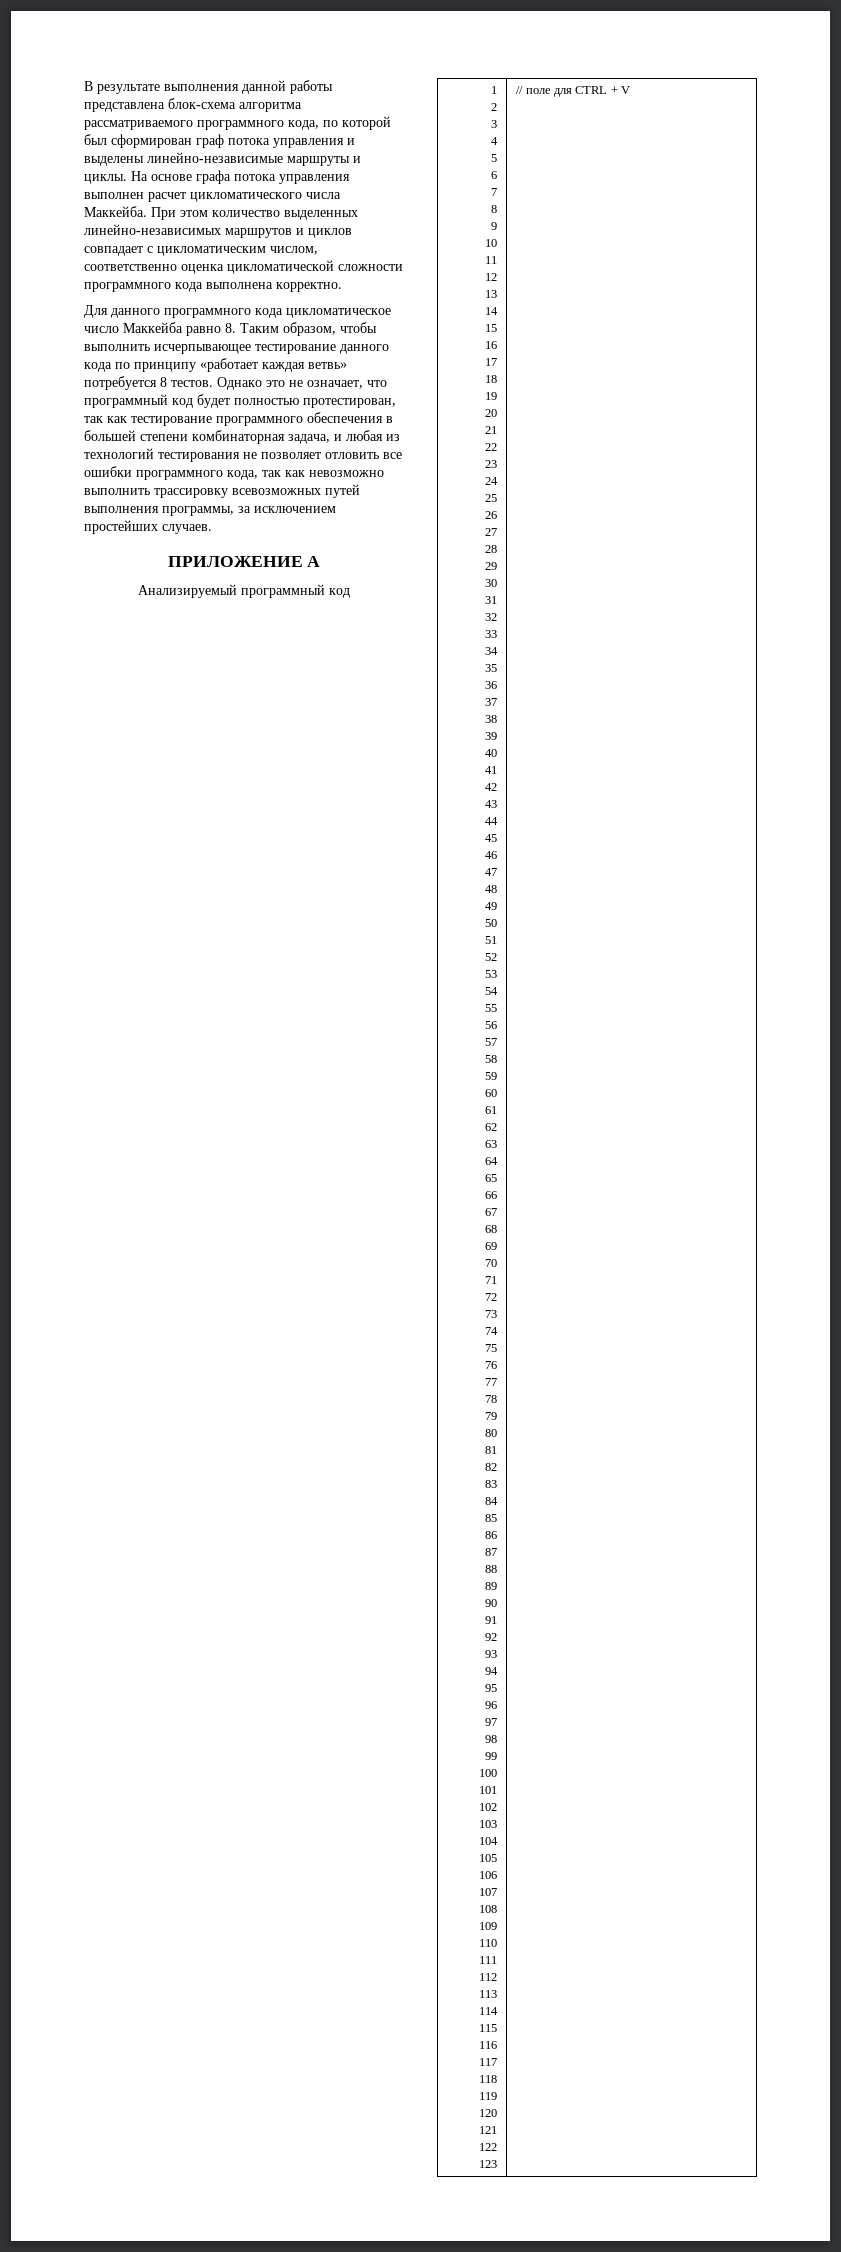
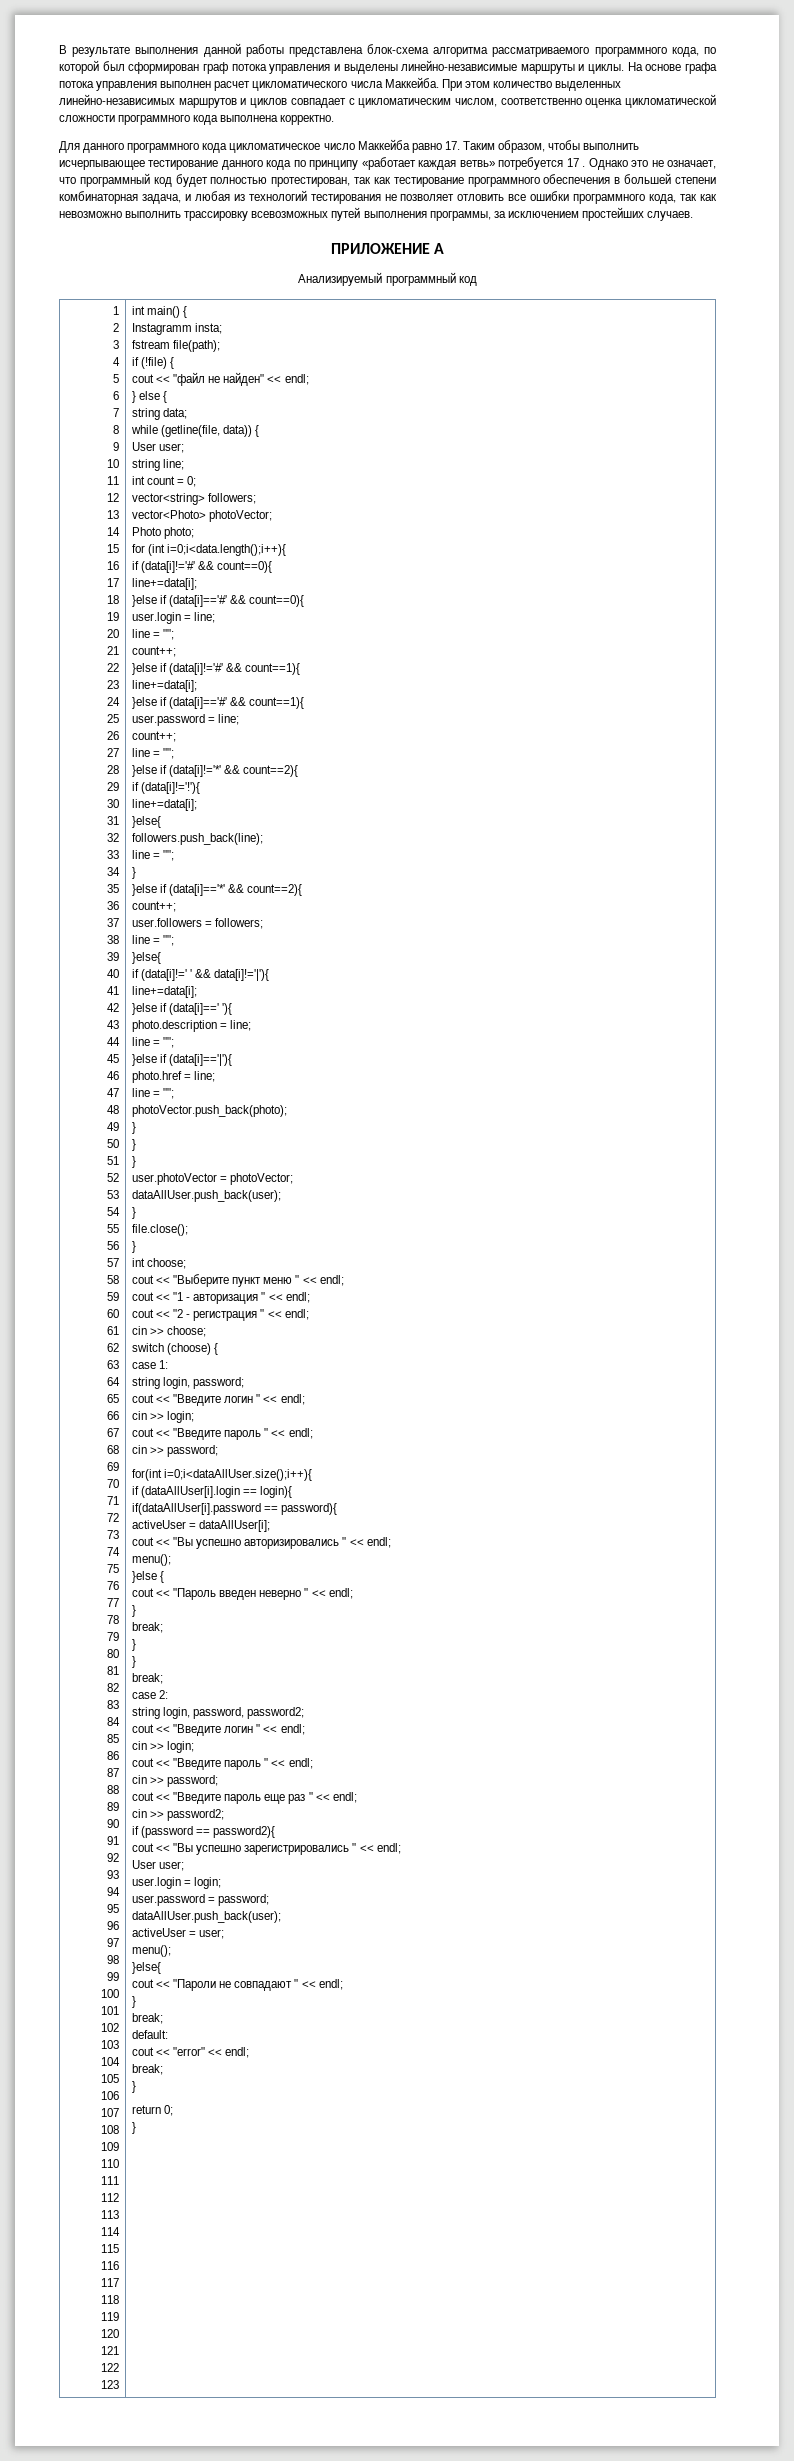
- Для данного программного кода цикломатическое число Маккейба равно 8. Таким образом, чтобы выполнить исчерпывающее тестирование данного кода по принципу «работает каждая ветвь» потребуется 8 тестов.
+ Для данного программного кода цикломатическое число Маккейба равно 17. Таким образом, чтобы выполнить исчерпывающее тестирование данного кода по принципу «работает каждая ветвь» потребуется 17 .
- // поле для CTRL + V
+ int main() {
+ Instagramm insta;
+ fstream file(path);
+ if (!file) {
+ cout << "файл не найден" << endl;
+ } else {
+ string data;
+ while (getline(file, data)) {
+ User user;
+ string line;
+ int count = 0;
+ vector<string> followers;
+ vector<Photo> photoVector;
+ Photo photo;
+ for (int i=0;i<data.length();i++){
+ if (data[i]!='#' && count==0){
+ line+=data[i];
+ }else if (data[i]=='#' && count==0){
+ user.login = line;
+ line = "";
+ count++;
+ }else if (data[i]!='#' && count==1){
+ line+=data[i];
+ }else if (data[i]=='#' && count==1){
+ user.password = line;
+ count++;
+ line = "";
+ }else if (data[i]!='*' && count==2){
+ if (data[i]!='!'){
+ line+=data[i];
+ }else{
+ followers.push_back(line);
+ line = "";
+ }
+ }else if (data[i]=='*' && count==2){
+ count++;
+ user.followers = followers;
+ line = "";
+ }else{
+ if (data[i]!=' ' && data[i]!='|'){
+ line+=data[i];
+ }else if (data[i]==' '){
+ photo.description = line;
+ line = "";
+ }else if (data[i]=='|'){
+ photo.href = line;
+ line = "";
+ photoVector.push_back(photo);
+ }
+ }
+ }
+ user.photoVector = photoVector;
+ dataAllUser.push_back(user);
+ }
+ file.close();
+ }
+ int choose;
+ cout << "Выберите пункт меню " << endl;
+ cout << "1 - авторизация " << endl;
+ cout << "2 - регистрация " << endl;
+ cin >> choose;
+ switch (choose) {
+ case 1:
+ string login, password;
+ cout << "Введите логин " << endl;
+ cin >> login;
+ cout << "Введите пароль " << endl;
+ cin >> password;
+ for(int i=0;i<dataAllUser.size();i++){
+ if (dataAllUser[i].login == login){
+ if(dataAllUser[i].password == password){
+ activeUser = dataAllUser[i];
+ cout << "Вы успешно авторизировались " << endl;
+ menu();
+ }else {
+ cout << "Пароль введен неверно " << endl;
+ }
+ break;
+ }
+ }
+ break;
+ case 2:
+ string login, password, password2;
+ cout << "Введите логин " << endl;
+ cin >> login;
+ cout << "Введите пароль " << endl;
+ cin >> password;
+ cout << "Введите пароль еще раз " << endl;
+ cin >> password2;
+ if (password == password2){
+ cout << "Вы успешно зарегистрировались " << endl;
+ User user;
+ user.login = login;
+ user.password = password;
+ dataAllUser.push_back(user);
+ activeUser = user;
+ menu();
+ }else{
+ cout << "Пароли не совпадают " << endl;
+ }
+ break;
+ default:
+ cout << "error" << endl;
+ break;
+ }
+ return 0;
+ }

